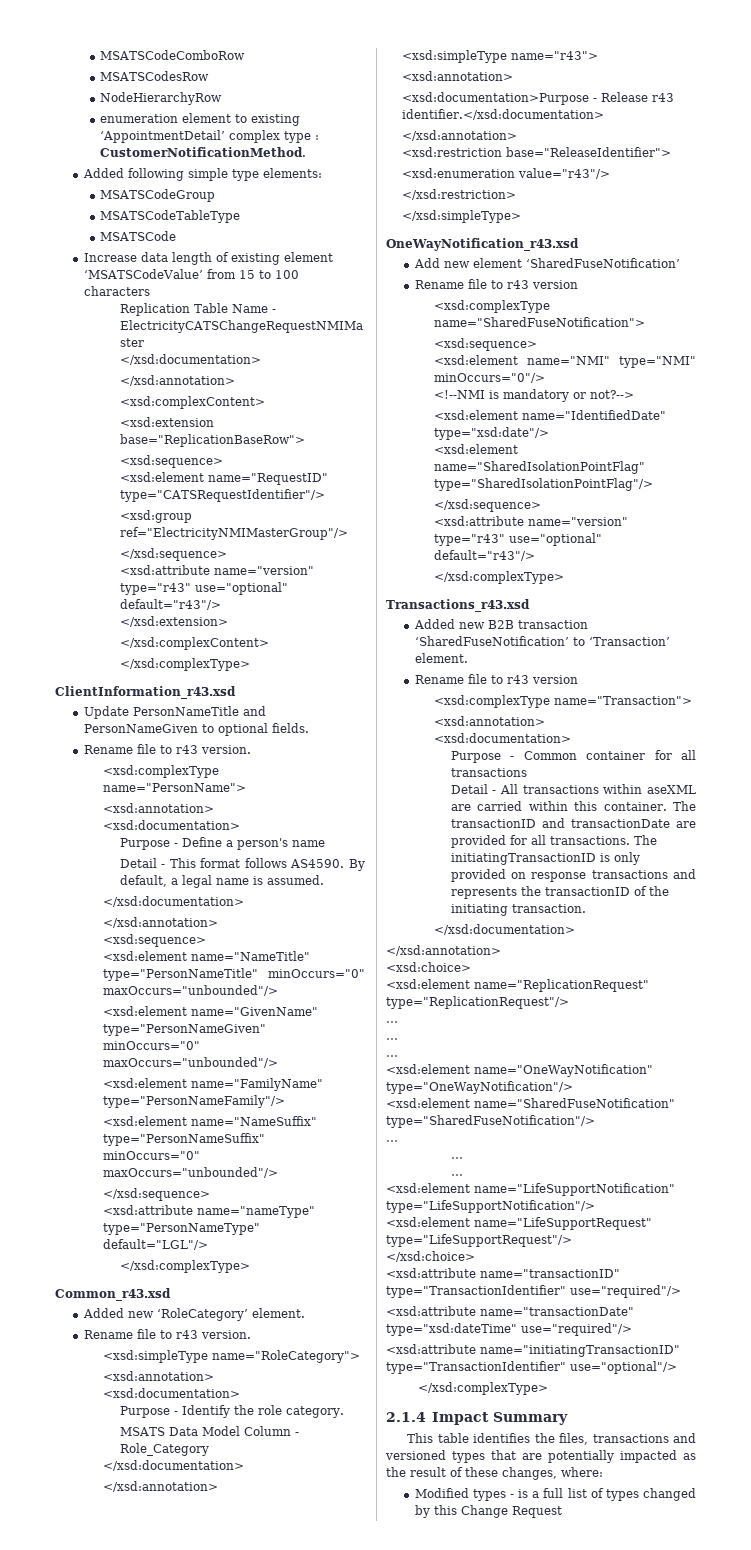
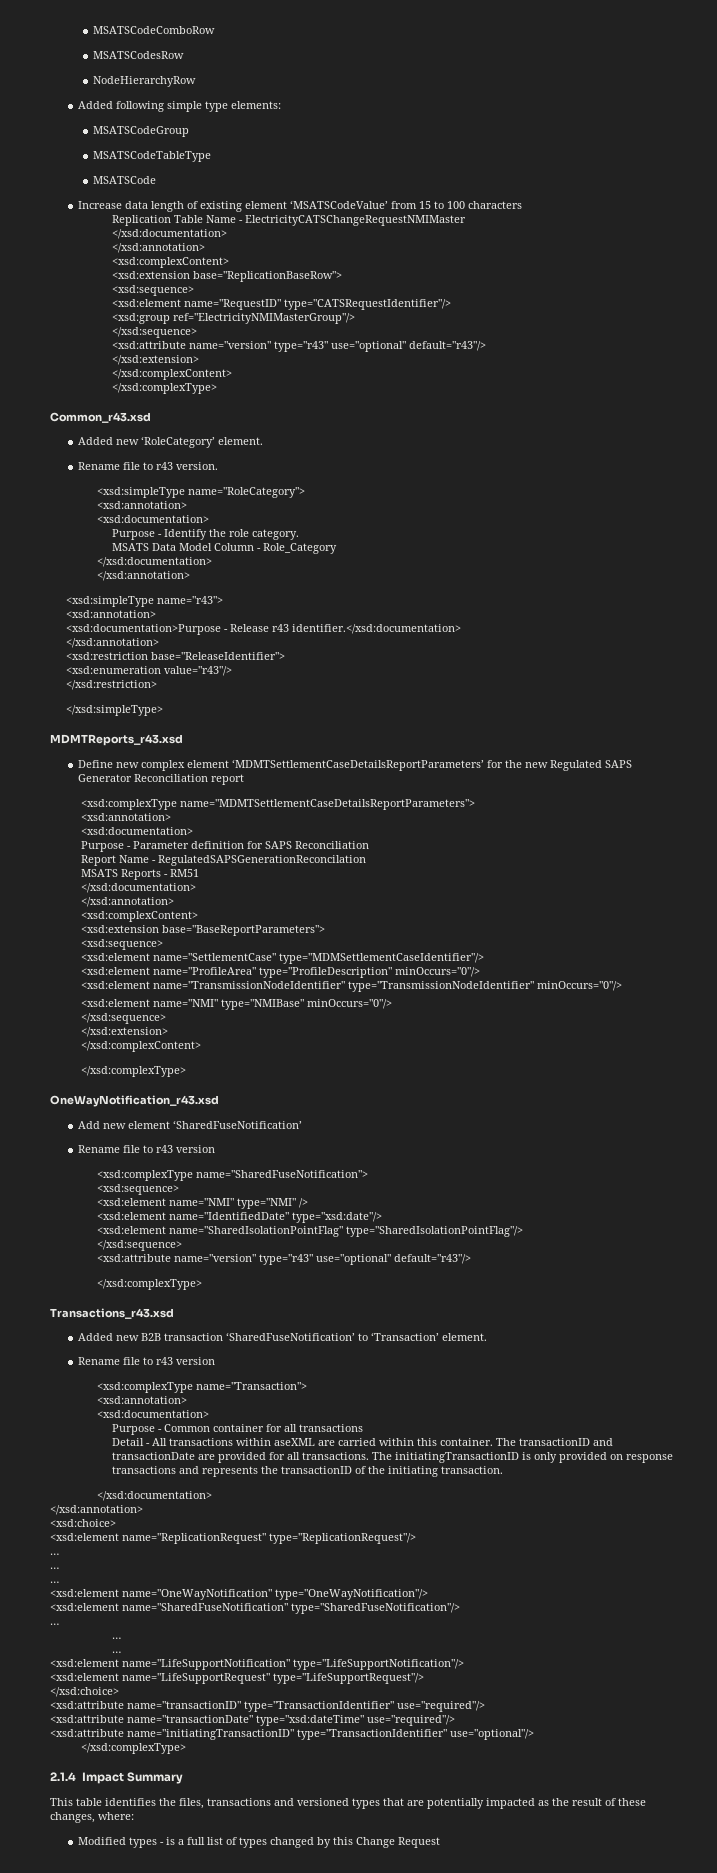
- enumeration element to existing ‘AppointmentDetail’ complex type : CustomerNotificationMethod.
- ClientInformation_r43.xsd
- Update PersonNameTitle and PersonNameGiven to optional fields.
- Rename file to r43 version.
- <xsd:complexType name="PersonName">
- <xsd:annotation>
- <xsd:documentation>
- Purpose - Define a person's name
- Detail - This format follows AS4590. By default, a legal name is assumed.
- </xsd:documentation>
- </xsd:annotation>
- <xsd:sequence>
- <xsd:element name="NameTitle" type="PersonNameTitle" minOccurs="0" maxOccurs="unbounded"/>
- <xsd:element name="GivenName" type="PersonNameGiven" minOccurs="0" maxOccurs="unbounded"/>
- <xsd:element name="FamilyName" type="PersonNameFamily"/>
- <xsd:element name="NameSuffix" type="PersonNameSuffix" minOccurs="0" maxOccurs="unbounded"/>
- </xsd:sequence>
- <xsd:attribute name="nameType" type="PersonNameType" default="LGL"/>
- </xsd:complexType>
+ MDMTReports_r43.xsd
+ Define new complex element ‘MDMTSettlementCaseDetailsReportParameters’ for the new Regulated SAPS Generator Reconciliation report
+ <xsd:complexType name="MDMTSettlementCaseDetailsReportParameters">
+ <xsd:annotation>
+ <xsd:documentation>
+ Purpose - Parameter definition for SAPS Reconciliation
+ Report Name - RegulatedSAPSGenerationReconcilation
+ MSATS Reports - RM51
+ </xsd:documentation>
+ </xsd:annotation>
+ <xsd:complexContent>
+ <xsd:extension base="BaseReportParameters">
+ <xsd:sequence>
+ <xsd:element name="SettlementCase" type="MDMSettlementCaseIdentifier"/>
+ <xsd:element name="ProfileArea" type="ProfileDescription" minOccurs="0"/>
+ <xsd:element name="TransmissionNodeIdentifier" type="TransmissionNodeIdentifier" minOccurs="0"/>
+ <xsd:element name="NMI" type="NMIBase" minOccurs="0"/>
+ </xsd:sequence>
+ </xsd:extension>
+ </xsd:complexContent>
+ </xsd:complexType>
- <xsd:element name="NMI" type="NMI" minOccurs="0"/>
- <!--NMI is mandatory or not?-->
+ <xsd:element name="NMI" type="NMI" />

